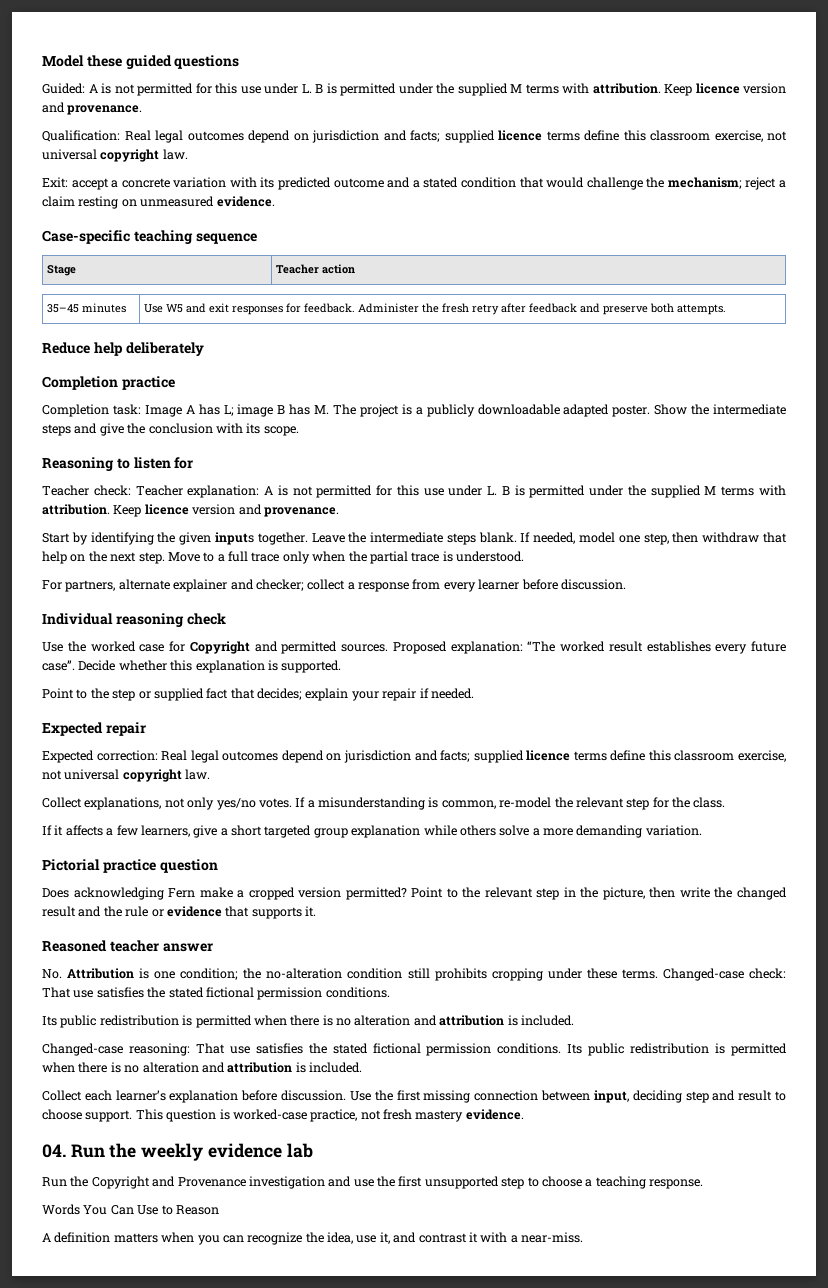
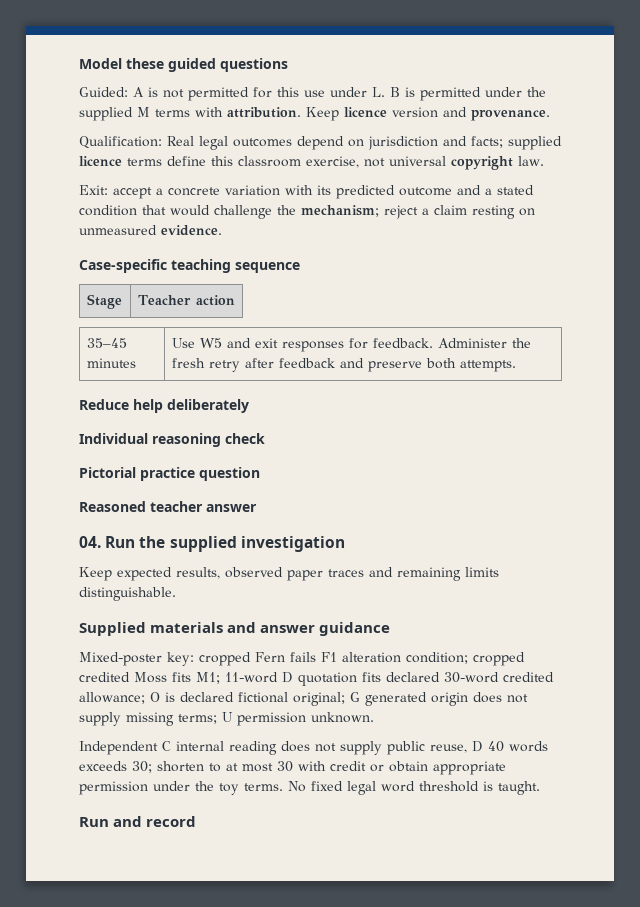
- Completion practice
- Completion task: Image A has L; image B has M. The project is a publicly downloadable adapted poster. Show the intermediate steps and give the conclusion with its scope.
- Reasoning to listen for
- Teacher check: Teacher explanation: A is not permitted for this use under L. B is permitted under the supplied M terms with attribution. Keep licence version and provenance.
- Start by identifying the given inputs together. Leave the intermediate steps blank. If needed, model one step, then withdraw that help on the next step. Move to a full trace only when the partial trace is understood.
- For partners, alternate explainer and checker; collect a response from every learner before discussion.
  Individual reasoning check
- Use the worked case for Copyright and permitted sources. Proposed explanation: “The worked result establishes every future case”. Decide whether this explanation is supported.
- Point to the step or supplied fact that decides; explain your repair if needed.
- Expected repair
- Expected correction: Real legal outcomes depend on jurisdiction and facts; supplied licence terms define this classroom exercise, not universal copyright law.
- Collect explanations, not only yes/no votes. If a misunderstanding is common, re-model the relevant step for the class.
- If it affects a few learners, give a short targeted group explanation while others solve a more demanding variation.
  Pictorial practice question
- Does acknowledging Fern make a cropped version permitted? Point to the relevant step in the picture, then write the changed result and the rule or evidence that supports it.
  Reasoned teacher answer
- No. Attribution is one condition; the no-alteration condition still prohibits cropping under these terms. Changed-case check: That use satisfies the stated fictional permission conditions.
- Its public redistribution is permitted when there is no alteration and attribution is included.
- Changed-case reasoning: That use satisfies the stated fictional permission conditions. Its public redistribution is permitted when there is no alteration and attribution is included.
- Collect each learner’s explanation before discussion. Use the first missing connection between input, deciding step and result to choose support. This question is worked-case practice, not fresh mastery evidence.
- 04. Run the weekly evidence lab
- Run the Copyright and Provenance investigation and use the first unsupported step to choose a teaching response.
- Words You Can Use to Reason
- A definition matters when you can recognize the idea, use it, and contrast it with a near-miss.
+ 04. Run the supplied investigation
+ Keep expected results, observed paper traces and remaining limits distinguishable.
+ Supplied materials and answer guidance
+ Mixed-poster key: cropped Fern fails F1 alteration condition; cropped credited Moss fits M1; 11-word D quotation fits declared 30-word credited allowance; O is declared fictional original; G generated origin does not supply missing terms; U permission unknown.
+ Independent C internal reading does not supply public reuse, D 40 words exceeds 30; shorten to at most 30 with credit or obtain appropriate permission under the toy terms. No fixed legal word threshold is taught.
+ Run and record

